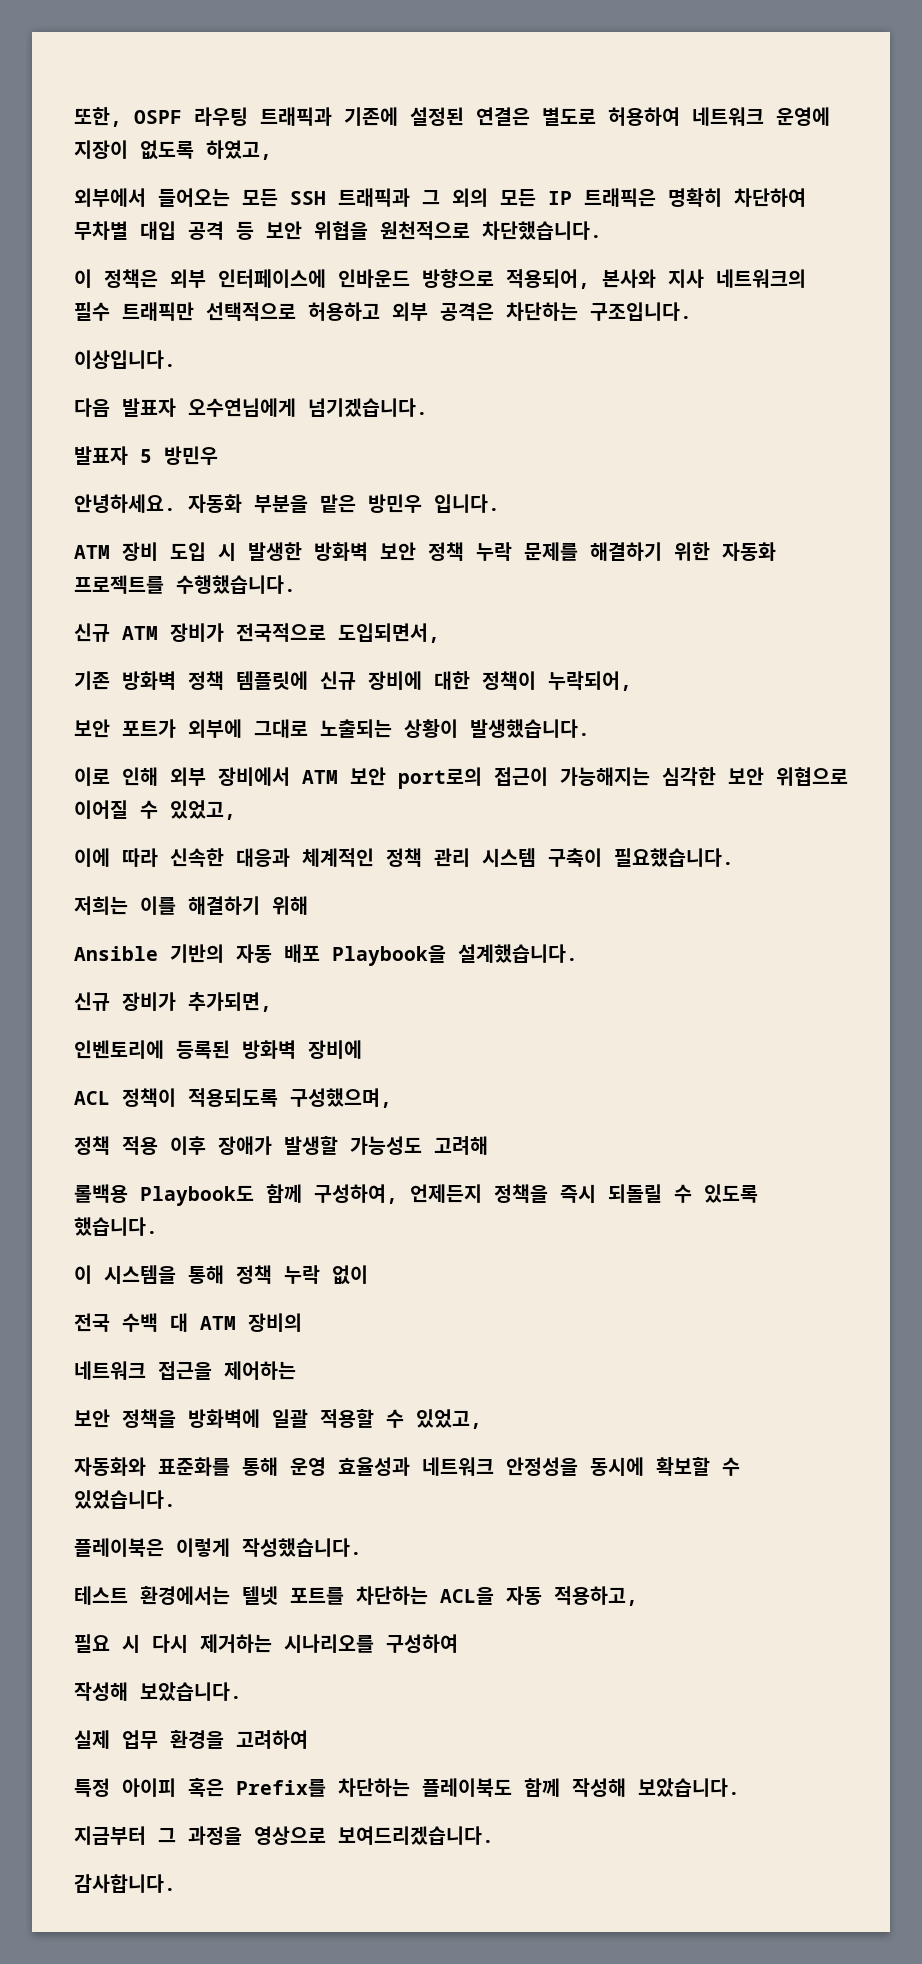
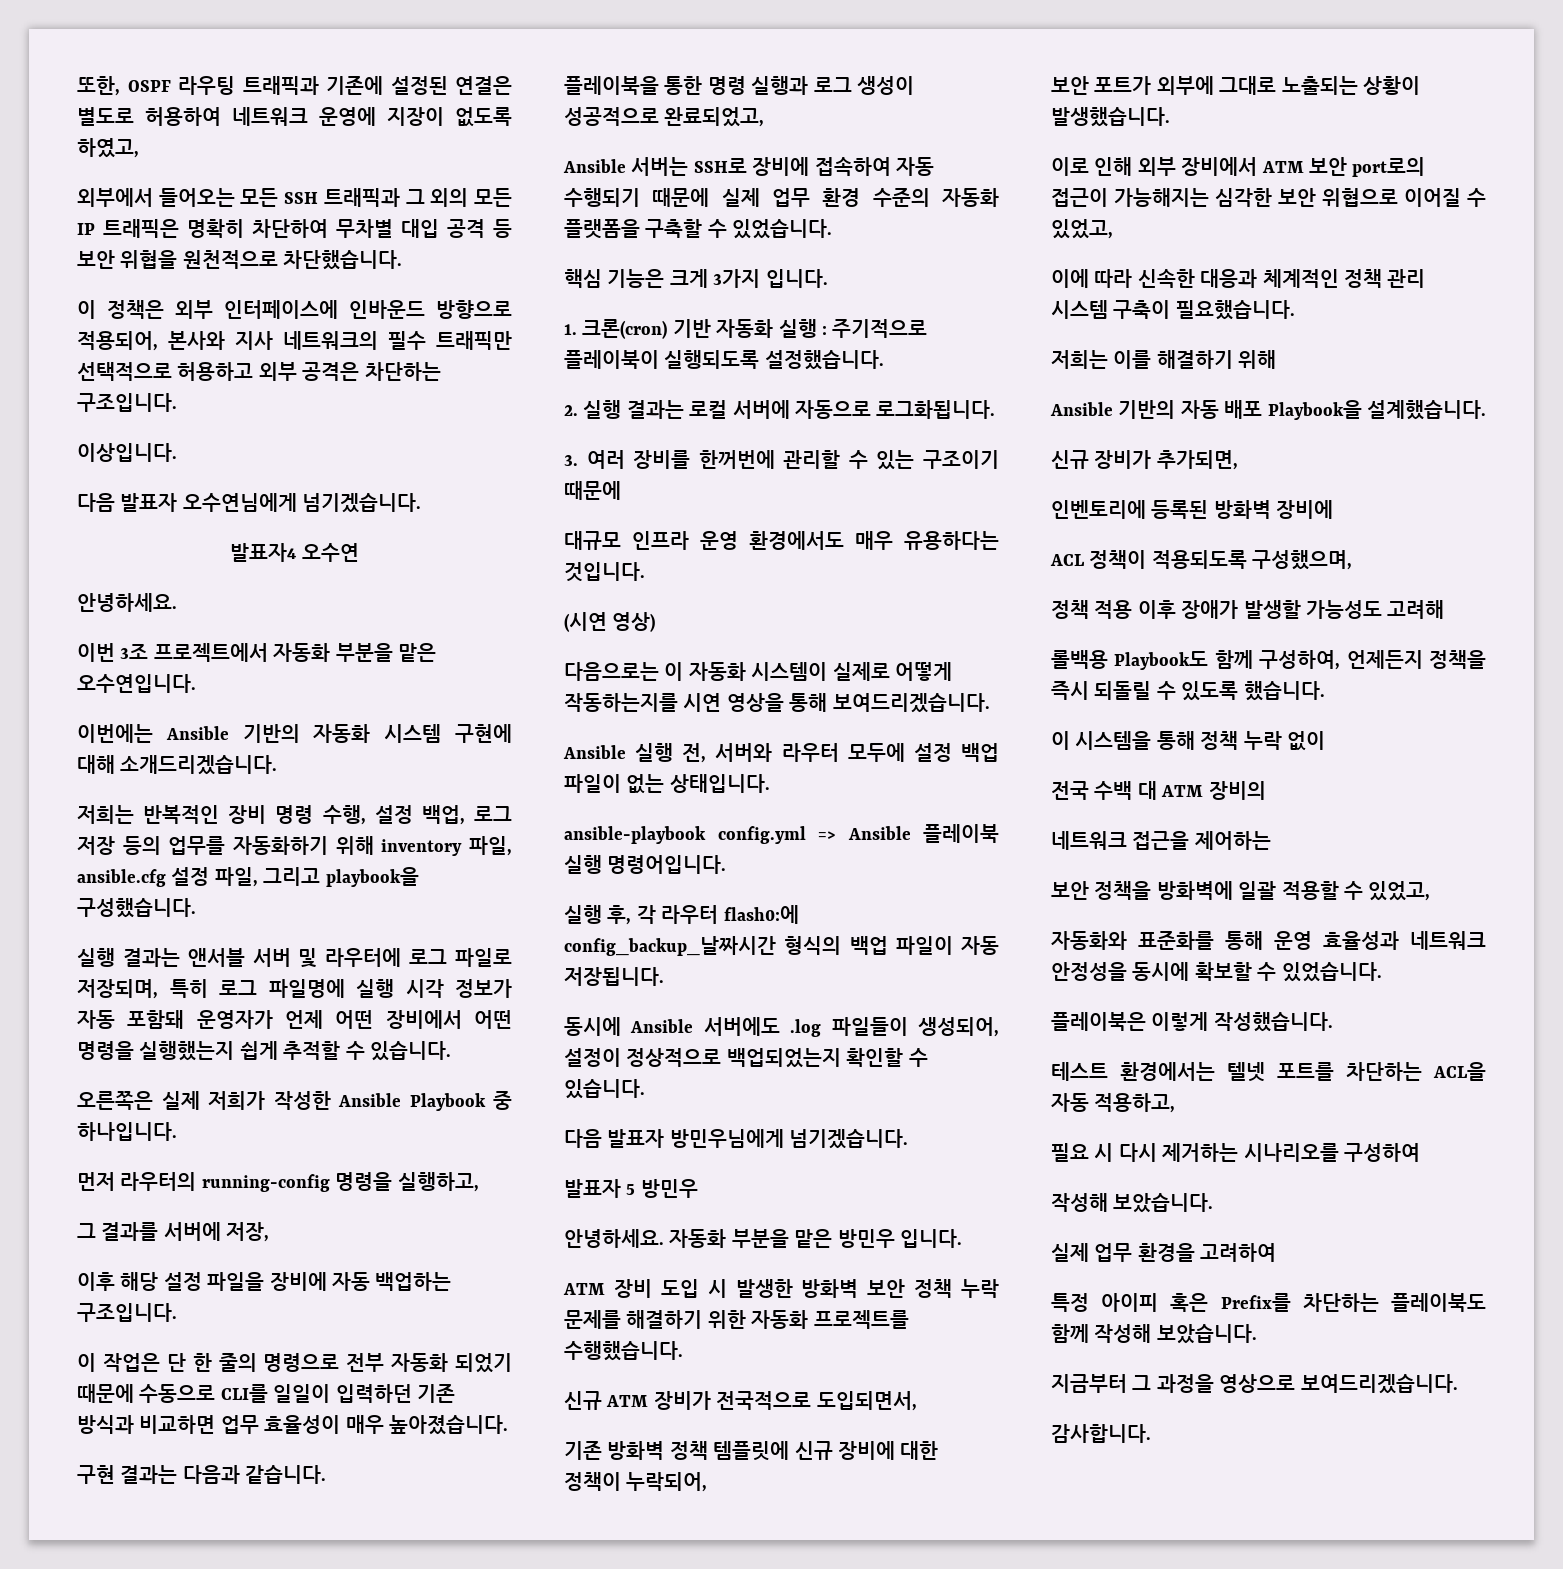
+ 발표자4 오수연
+ 안녕하세요.
+ 이번 3조 프로젝트에서 자동화 부분을 맡은 오수연입니다.
+ 이번에는 Ansible 기반의 자동화 시스템 구현에 대해 소개드리겠습니다.
+ 저희는 반복적인 장비 명령 수행, 설정 백업, 로그 저장 등의 업무를 자동화하기 위해 inventory 파일, ansible.cfg 설정 파일, 그리고 playbook을 구성했습니다.
+ 실행 결과는 앤서블 서버 및 라우터에 로그 파일로 저장되며, 특히 로그 파일명에 실행 시각 정보가 자동 포함돼 운영자가 언제 어떤 장비에서 어떤 명령을 실행했는지 쉽게 추적할 수 있습니다.
+ 오른쪽은 실제 저희가 작성한 Ansible Playbook 중 하나입니다.
+ 먼저 라우터의 running-config 명령을 실행하고,
+ 그 결과를 서버에 저장,
+ 이후 해당 설정 파일을 장비에 자동 백업하는 구조입니다.
+ 이 작업은 단 한 줄의 명령으로 전부 자동화 되었기 때문에 수동으로 CLI를 일일이 입력하던 기존 방식과 비교하면 업무 효율성이 매우 높아졌습니다.
+ 구현 결과는 다음과 같습니다.
+ 플레이북을 통한 명령 실행과 로그 생성이 성공적으로 완료되었고,
+ Ansible 서버는 SSH로 장비에 접속하여 자동 수행되기 때문에 실제 업무 환경 수준의 자동화 플랫폼을 구축할 수 있었습니다.
+ 핵심 기능은 크게 3가지 입니다.
+ 1. 크론(cron) 기반 자동화 실행 : 주기적으로 플레이북이 실행되도록 설정했습니다.
+ 2. 실행 결과는 로컬 서버에 자동으로 로그화됩니다.
+ 3. 여러 장비를 한꺼번에 관리할 수 있는 구조이기 때문에
+ 대규모 인프라 운영 환경에서도 매우 유용하다는 것입니다.
+ (시연 영상)
+ 다음으로는 이 자동화 시스템이 실제로 어떻게 작동하는지를 시연 영상을 통해 보여드리겠습니다.
+ Ansible 실행 전, 서버와 라우터 모두에 설정 백업 파일이 없는 상태입니다.
+ ansible-playbook config.yml => Ansible 플레이북 실행 명령어입니다.
+ 실행 후, 각 라우터 flash0:에 config_backup_날짜시간 형식의 백업 파일이 자동 저장됩니다.
+ 동시에 Ansible 서버에도 .log 파일들이 생성되어, 설정이 정상적으로 백업되었는지 확인할 수 있습니다.
+ 다음 발표자 방민우님에게 넘기겠습니다.

